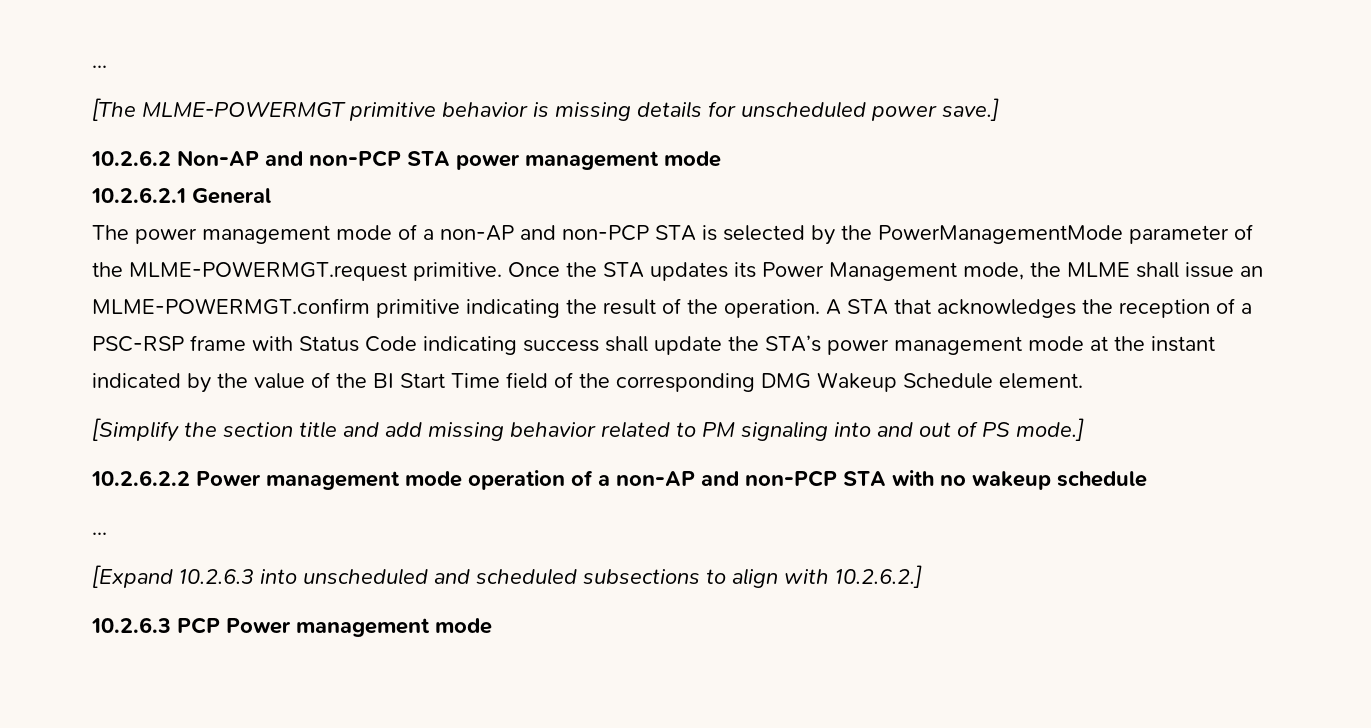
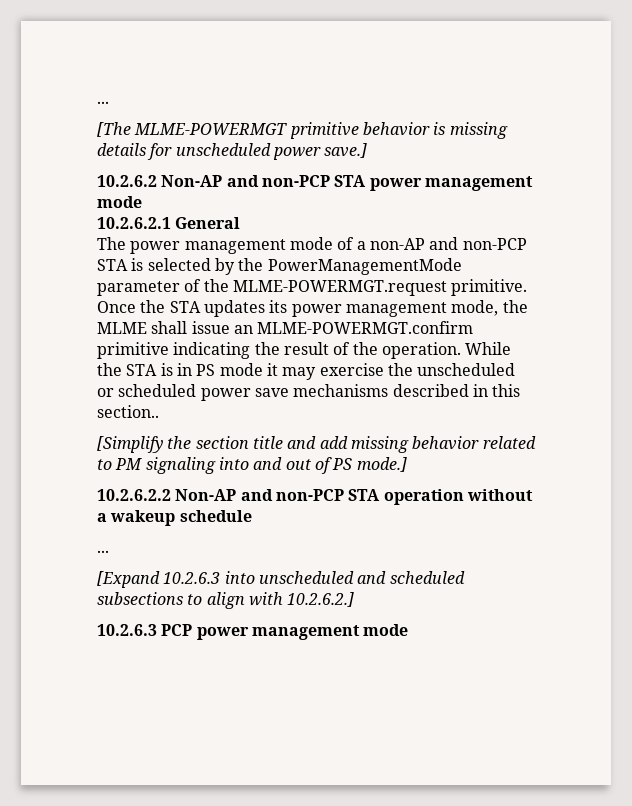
- Once the STA updates its Power Management mode, the MLME shall issue an MLME-POWERMGT.confirm primitive indicating the result of the operation.
+ Once the STA updates its power management mode, the MLME shall issue an MLME-POWERMGT.confirm primitive indicating the result of the operation.
- A STA that acknowledges the reception of a PSC-RSP frame with Status Code indicating success shall update the STA’s power management mode at the instant indicated by the value of the BI Start Time field of the corresponding DMG Wakeup Schedule element.
+ While the STA is in PS mode it may exercise the unscheduled or scheduled power save mechanisms described in this section..
- 10.2.6.2.2 Power management mode operation of a non-AP and non-PCP STA with no wakeup schedule
+ 10.2.6.2.2 Non-AP and non-PCP STA operation without a wakeup schedule
- 10.2.6.3 PCP Power management mode
+ 10.2.6.3 PCP power management mode

